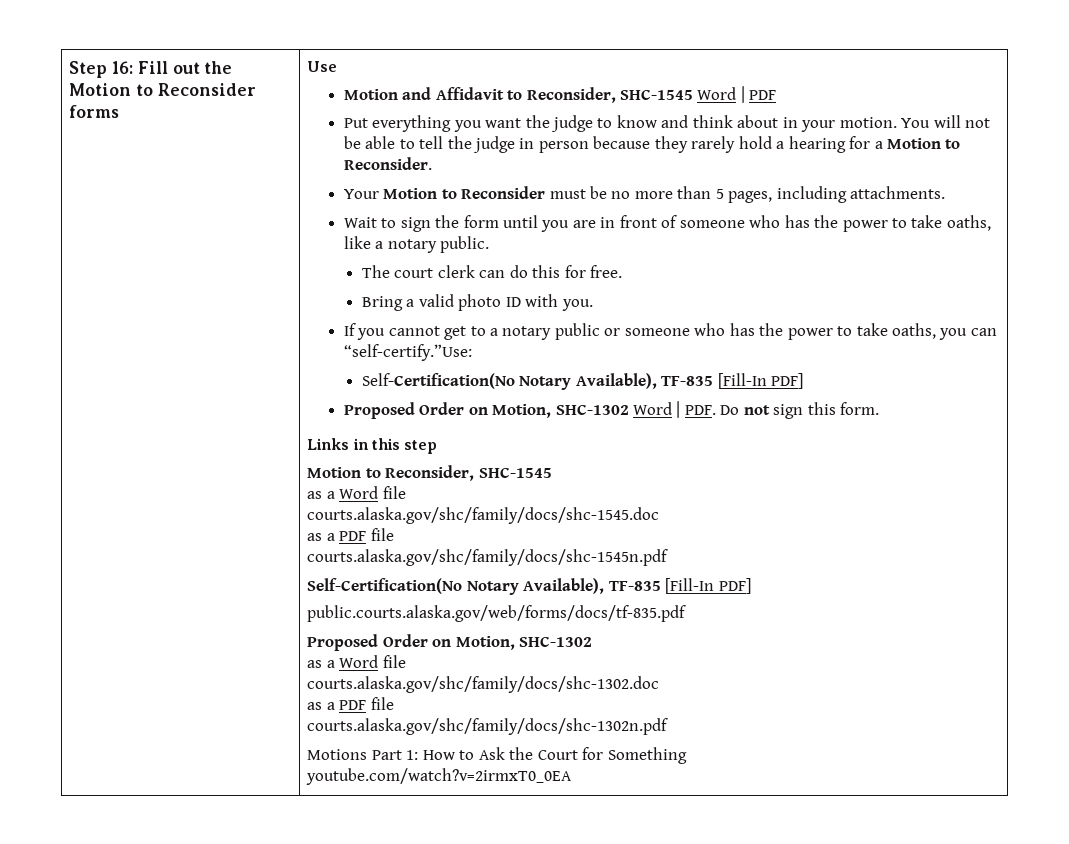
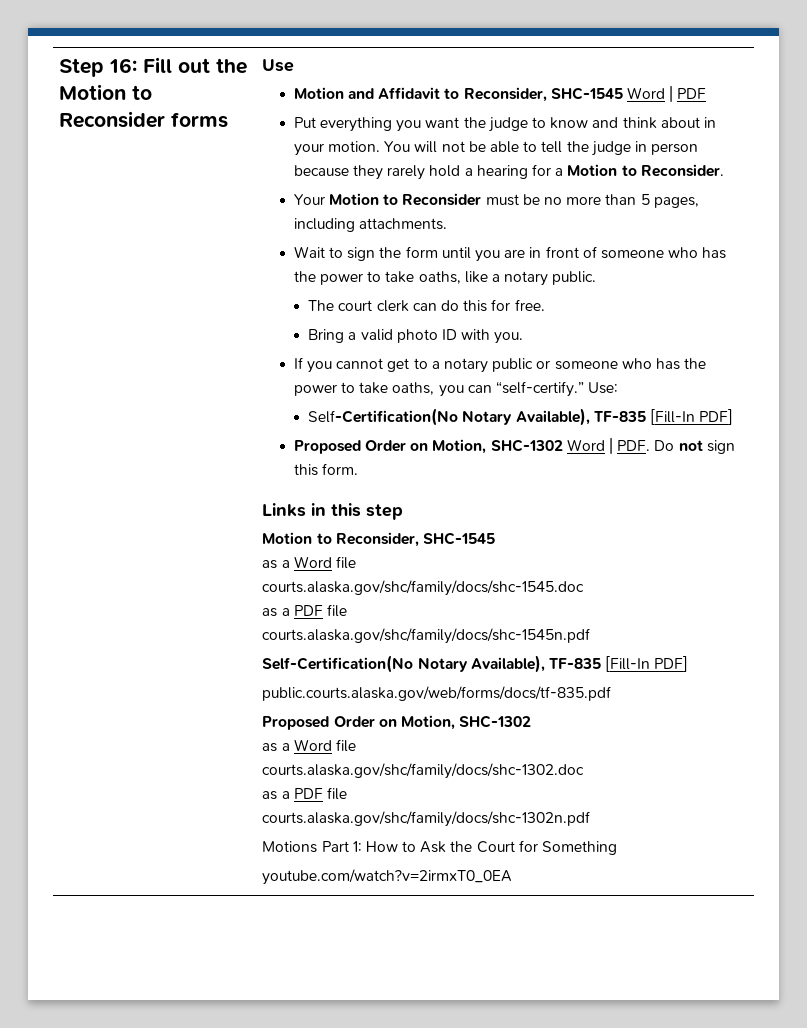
- If you cannot get to a notary public or someone who has the power to take oaths, you can “self-certify.”Use:
+ If you cannot get to a notary public or someone who has the power to take oaths, you can “self-certify.” Use:

